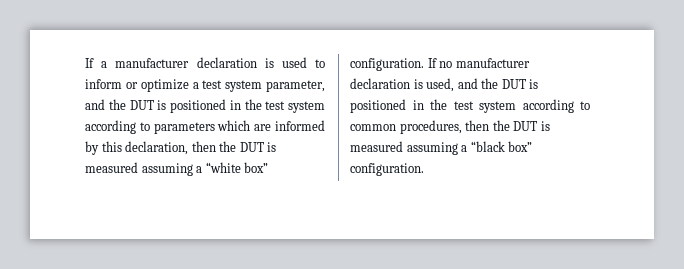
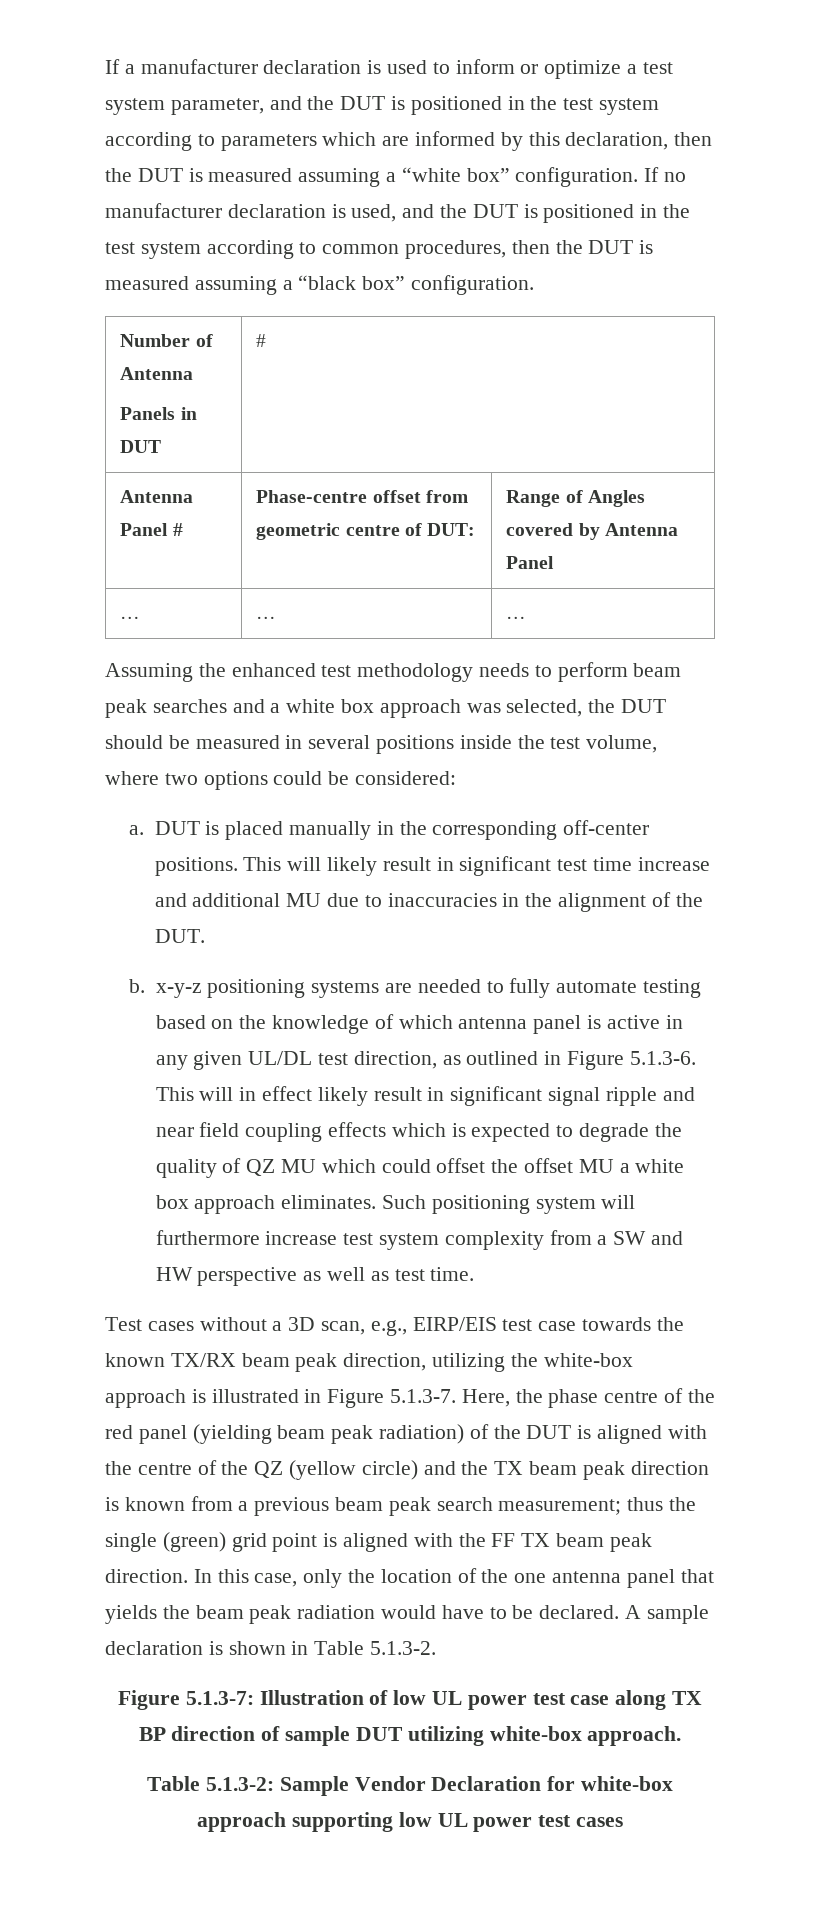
+ Number of Antenna
+ Panels in DUT | #
+ Antenna Panel # | Phase-centre offset from geometric centre of DUT: | Range of Angles covered by Antenna Panel
+ … | … | …
+ Assuming the enhanced test methodology needs to perform beam peak searches and a white box approach was selected, the DUT should be measured in several positions inside the test volume, where two options could be considered:
+ a. DUT is placed manually in the corresponding off-center positions. This will likely result in significant test time increase and additional MU due to inaccuracies in the alignment of the DUT.
+ b. x-y-z positioning systems are needed to fully automate testing based on the knowledge of which antenna panel is active in any given UL/DL test direction, as outlined in Figure 5.1.3-6. This will in effect likely result in significant signal ripple and near field coupling effects which is expected to degrade the quality of QZ MU which could offset the offset MU a white box approach eliminates. Such positioning system will furthermore increase test system complexity from a SW and HW perspective as well as test time.
+ Test cases without a 3D scan, e.g., EIRP/EIS test case towards the known TX/RX beam peak direction, utilizing the white-box approach is illustrated in Figure 5.1.3-7. Here, the phase centre of the red panel (yielding beam peak radiation) of the DUT is aligned with the centre of the QZ (yellow circle) and the TX beam peak direction is known from a previous beam peak search measurement; thus the single (green) grid point is aligned with the FF TX beam peak direction. In this case, only the location of the one antenna panel that yields the beam peak radiation would have to be declared. A sample declaration is shown in Table 5.1.3-2.
+ Figure 5.1.3-7: Illustration of low UL power test case along TX BP direction of sample DUT utilizing white-box approach.
+ Table 5.1.3-2: Sample Vendor Declaration for white-box approach supporting low UL power test cases

